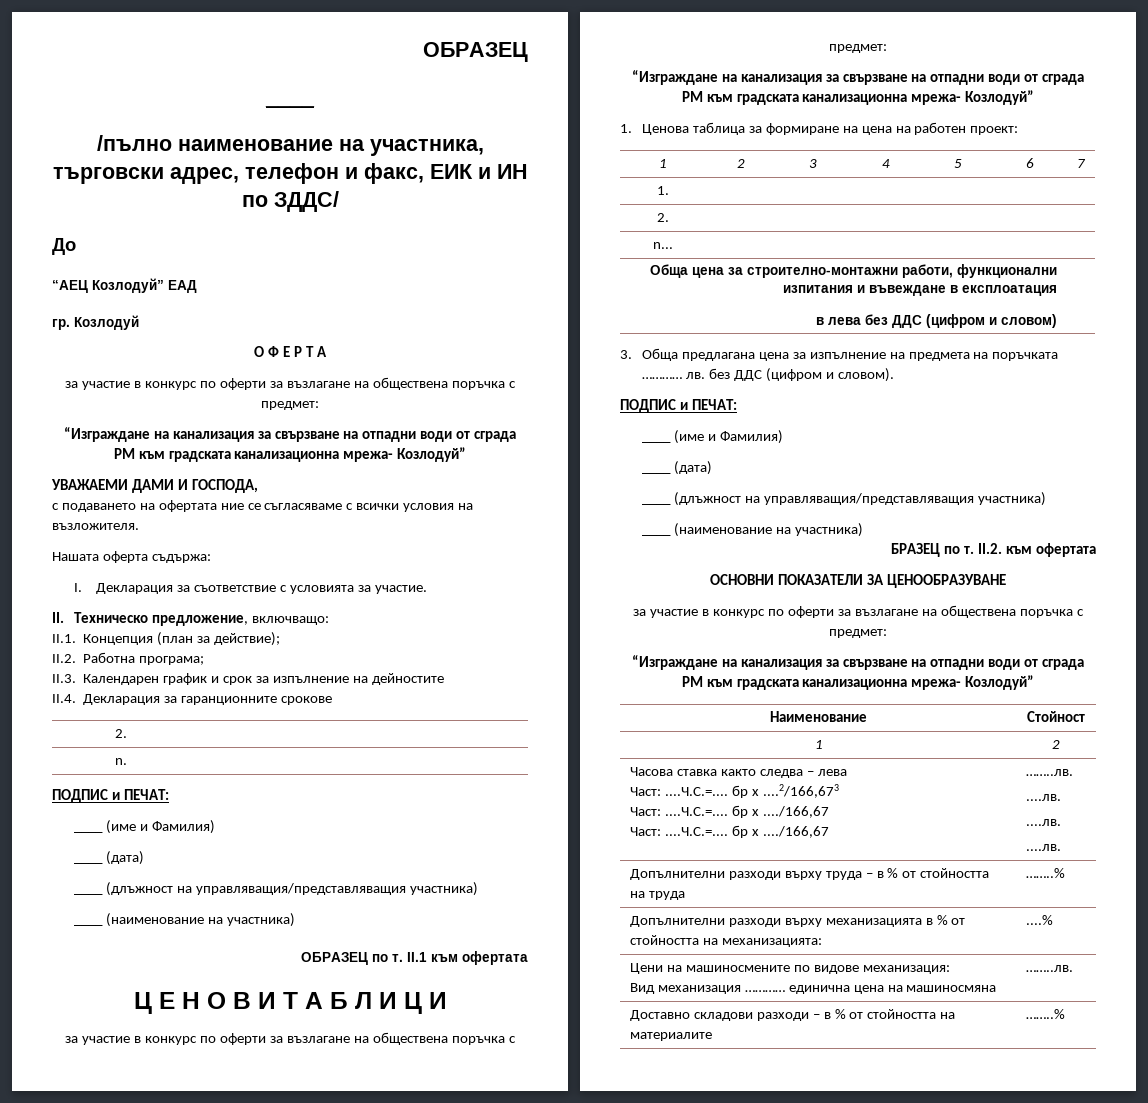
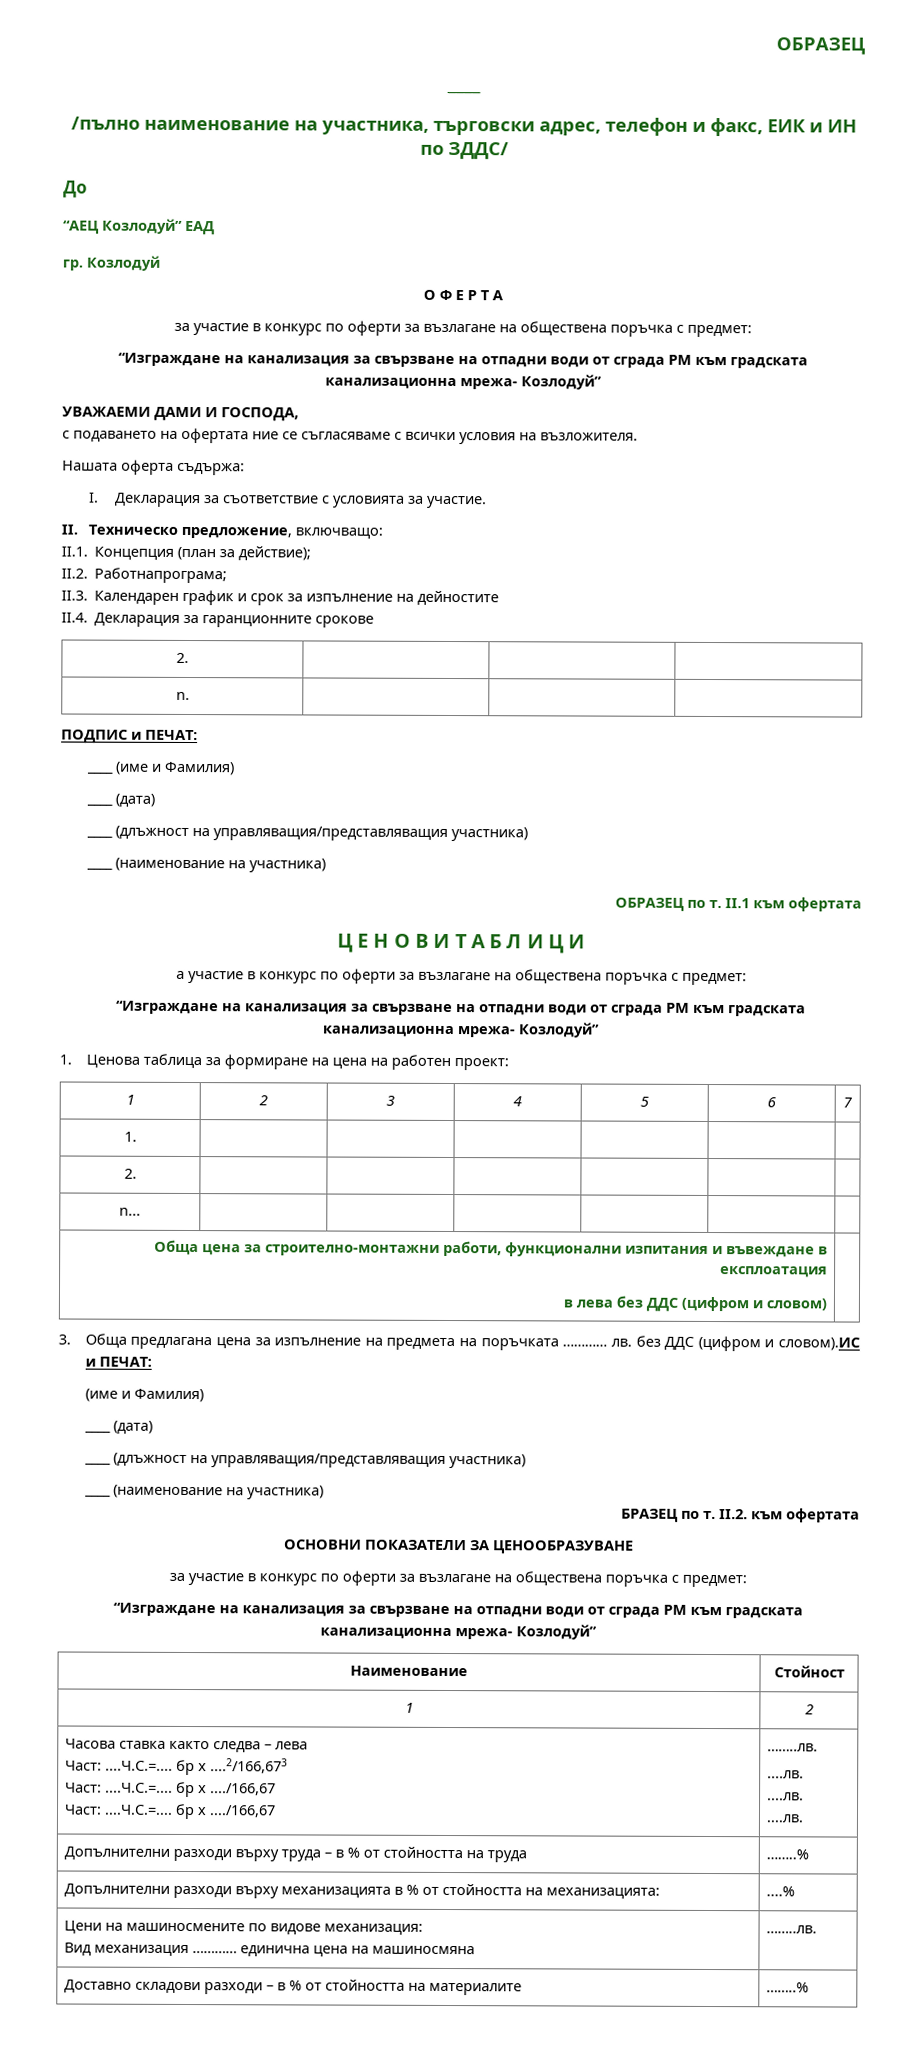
- II.2. Работна програма;
+ II.2. Работнапрограма;
  Ц Е Н О В И Т А Б Л И Ц И
- за участие в конкурс по оферти за възлагане на обществена поръчка с предмет:
+ а участие в конкурс по оферти за възлагане на обществена поръчка с предмет:
- 3. Обща предлагана цена за изпълнение на предмета на поръчката ………… лв. без ДДС (цифром и словом).
- ПОДПИС и ПЕЧАТ:
- ____ (име и Фамилия)
+ 3. Обща предлагана цена за изпълнение на предмета на поръчката ………… лв. без ДДС (цифром и словом).ИС и ПЕЧАТ:
+ (име и Фамилия)

